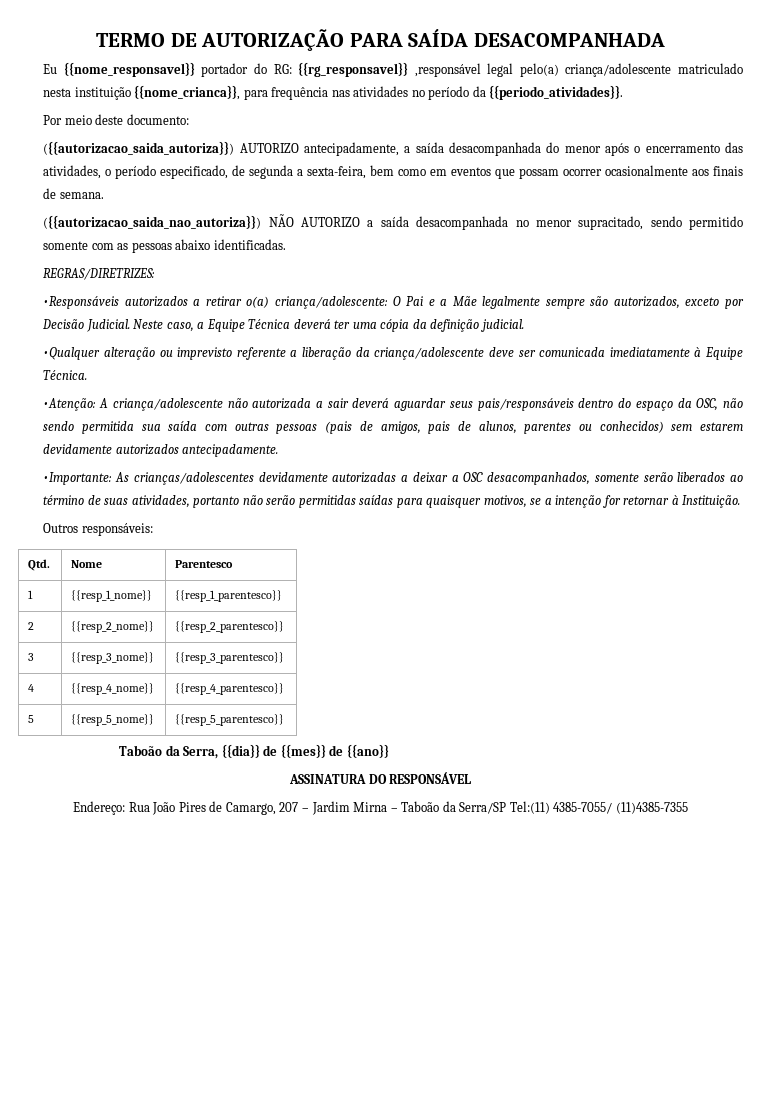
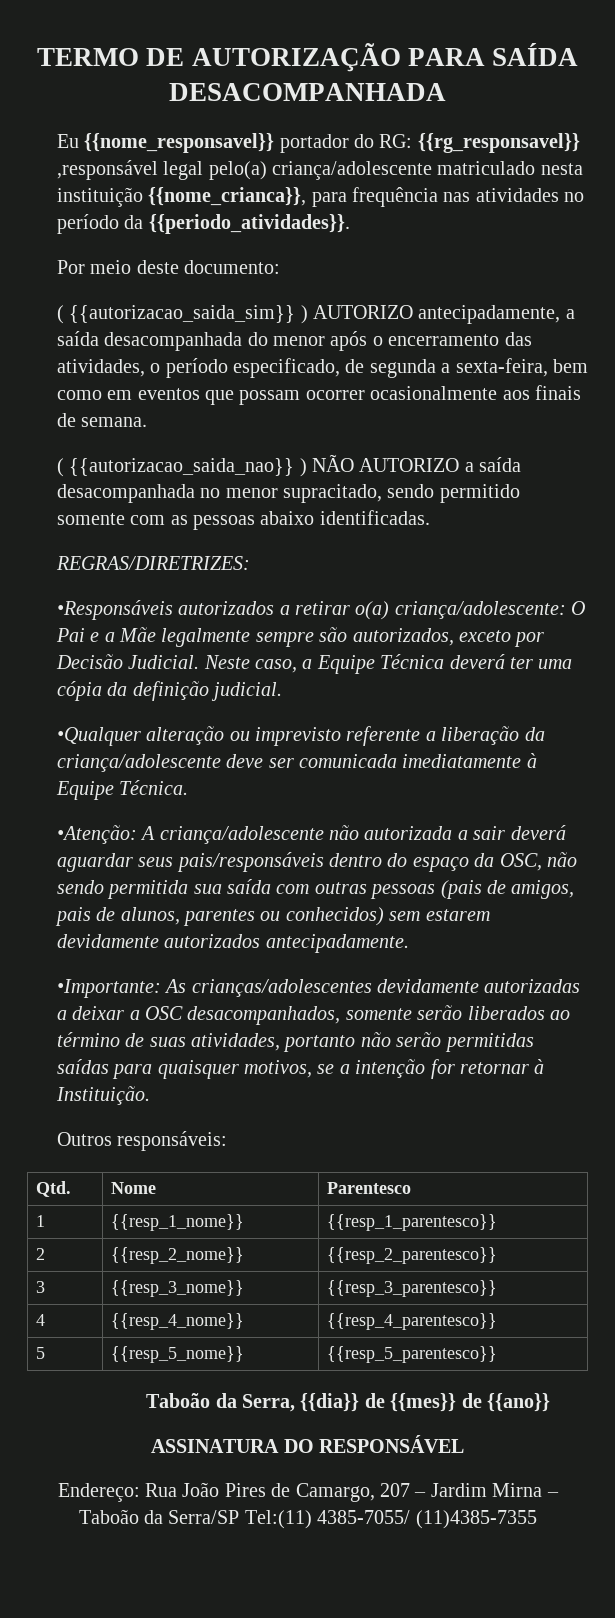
- ({{autorizacao_saida_autoriza}}) AUTORIZO antecipadamente, a saída desacompanhada do menor após o encerramento das atividades, o período especificado, de segunda a sexta-feira, bem como em eventos que possam ocorrer ocasionalmente aos finais de semana.
+ ( {{autorizacao_saida_sim}} ) AUTORIZO antecipadamente, a saída desacompanhada do menor após o encerramento das atividades, o período especificado, de segunda a sexta-feira, bem como em eventos que possam ocorrer ocasionalmente aos finais de semana.
- ({{autorizacao_saida_nao_autoriza}}) NÃO AUTORIZO a saída desacompanhada no menor supracitado, sendo permitido somente com as pessoas abaixo identificadas.
+ ( {{autorizacao_saida_nao}} ) NÃO AUTORIZO a saída desacompanhada no menor supracitado, sendo permitido somente com as pessoas abaixo identificadas.

